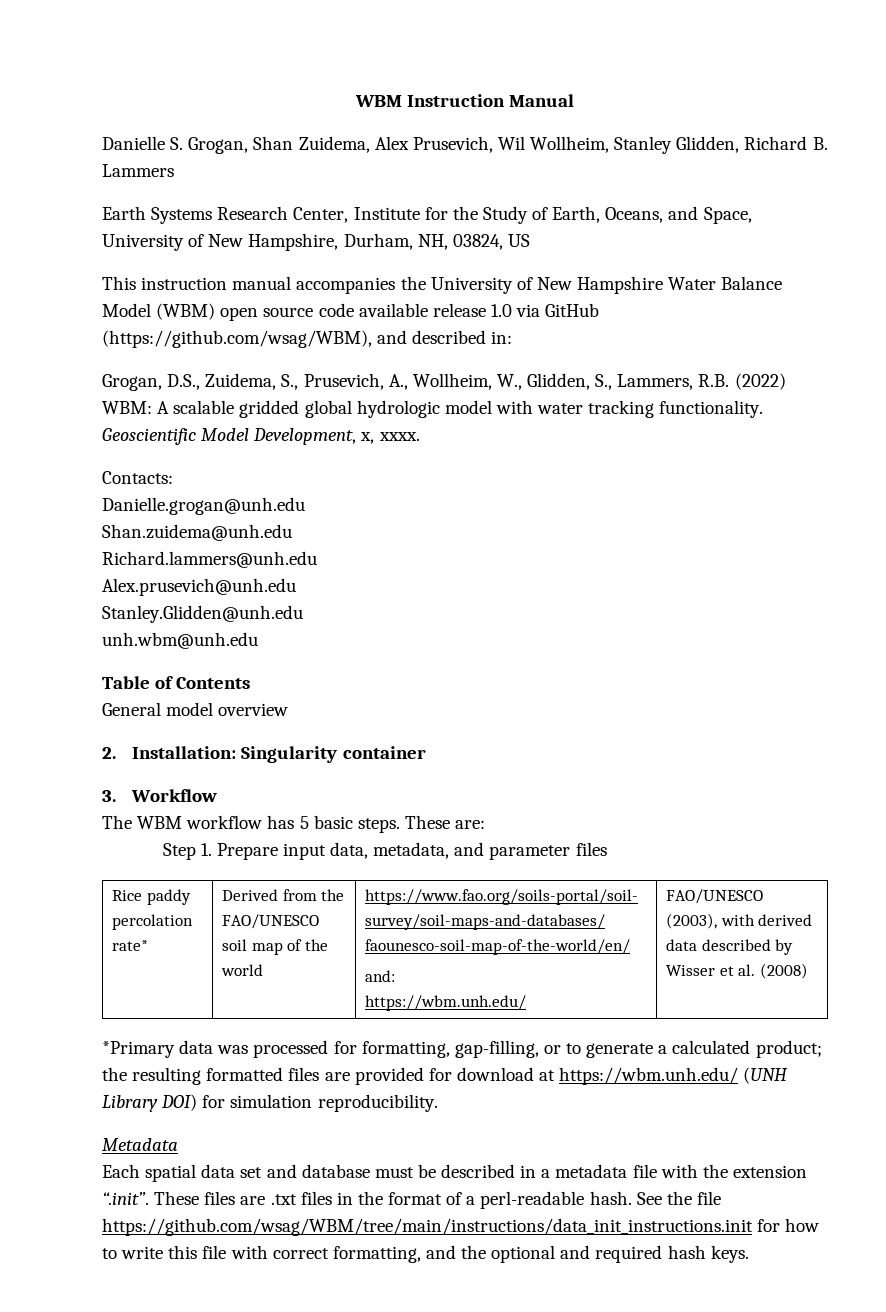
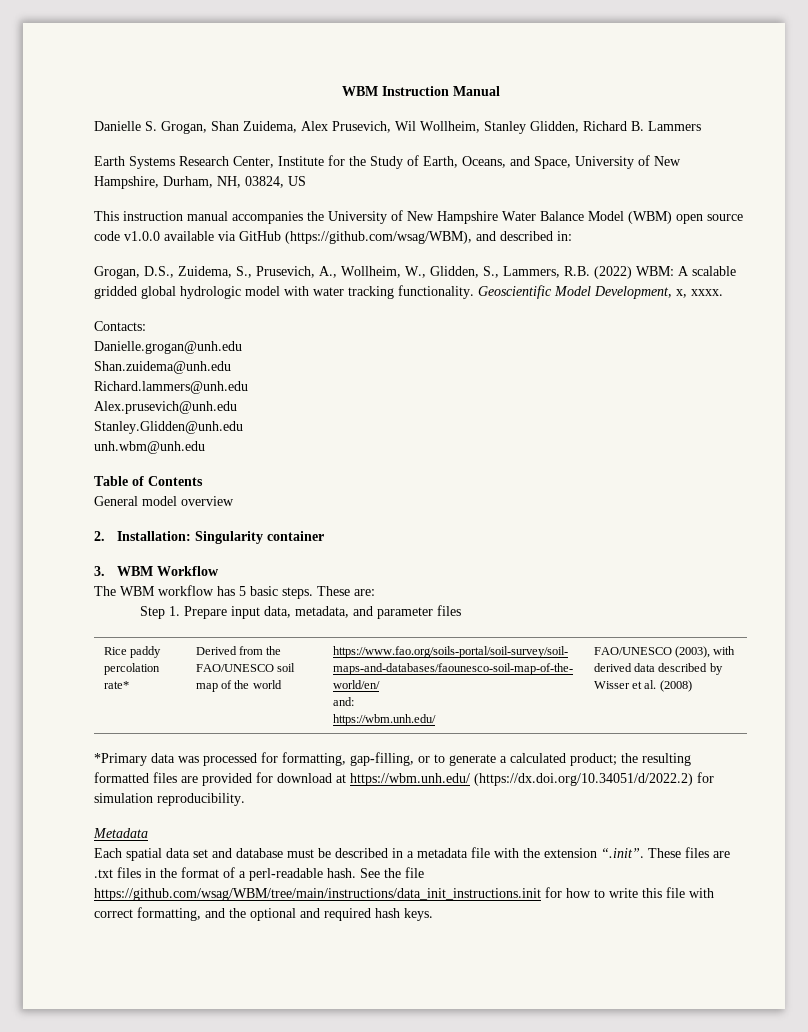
- This instruction manual accompanies the University of New Hampshire Water Balance Model (WBM) open source code available release 1.0 via GitHub (https://github.com/wsag/WBM), and described in:
+ This instruction manual accompanies the University of New Hampshire Water Balance Model (WBM) open source code v1.0.0 available via GitHub (https://github.com/wsag/WBM), and described in:
- 3. Workflow
+ 3. WBM Workflow
- *Primary data was processed for formatting, gap-filling, or to generate a calculated product; the resulting formatted files are provided for download at https://wbm.unh.edu/ (UNH Library DOI) for simulation reproducibility.
+ *Primary data was processed for formatting, gap-filling, or to generate a calculated product; the resulting formatted files are provided for download at https://wbm.unh.edu/ (https://dx.doi.org/10.34051/d/2022.2) for simulation reproducibility.

